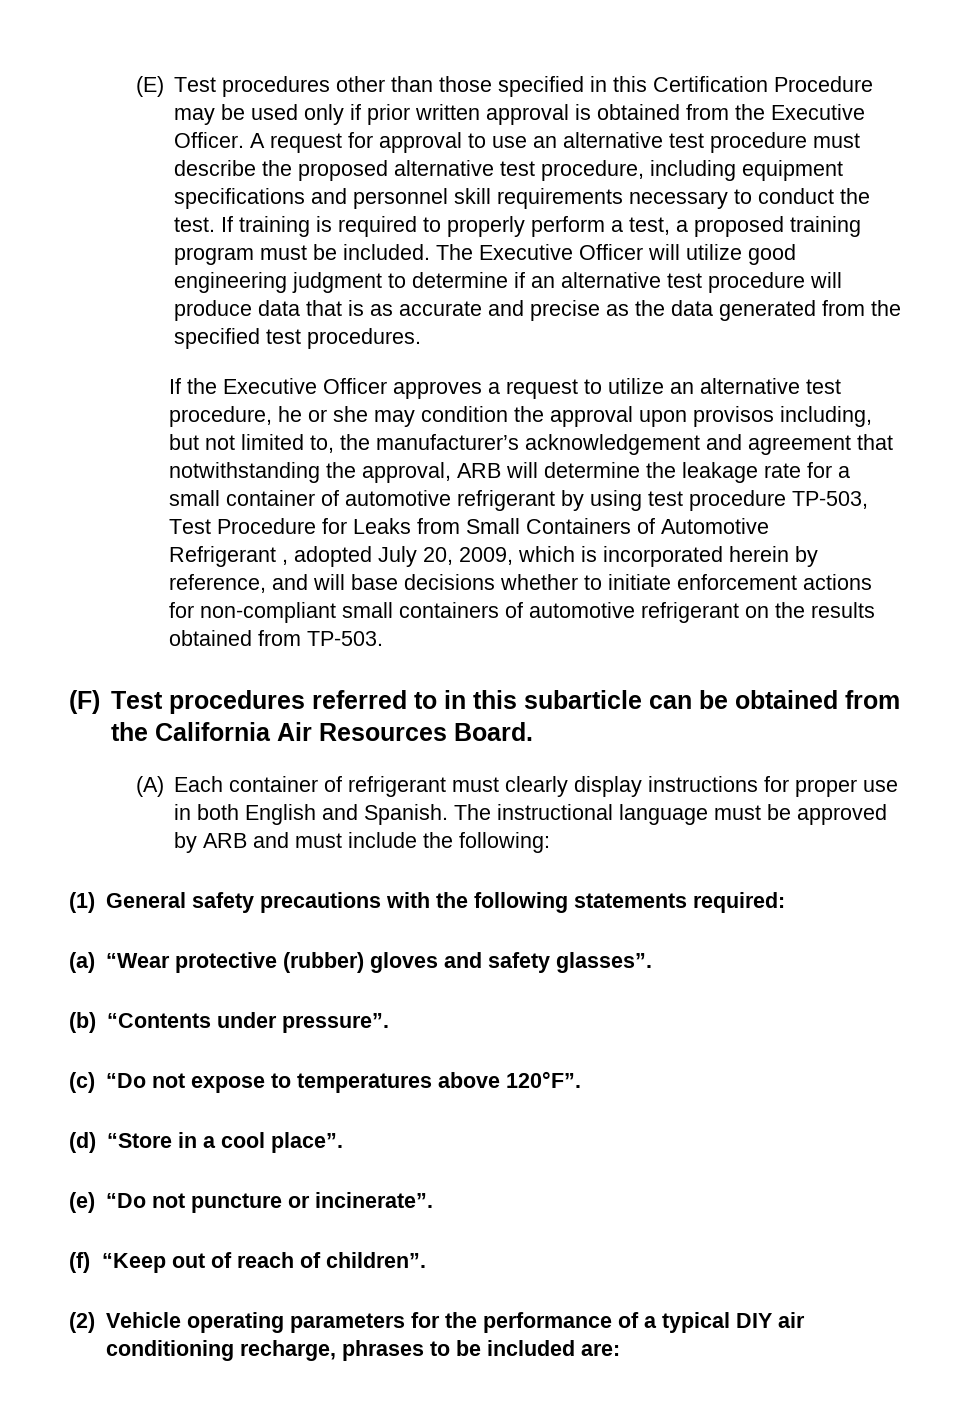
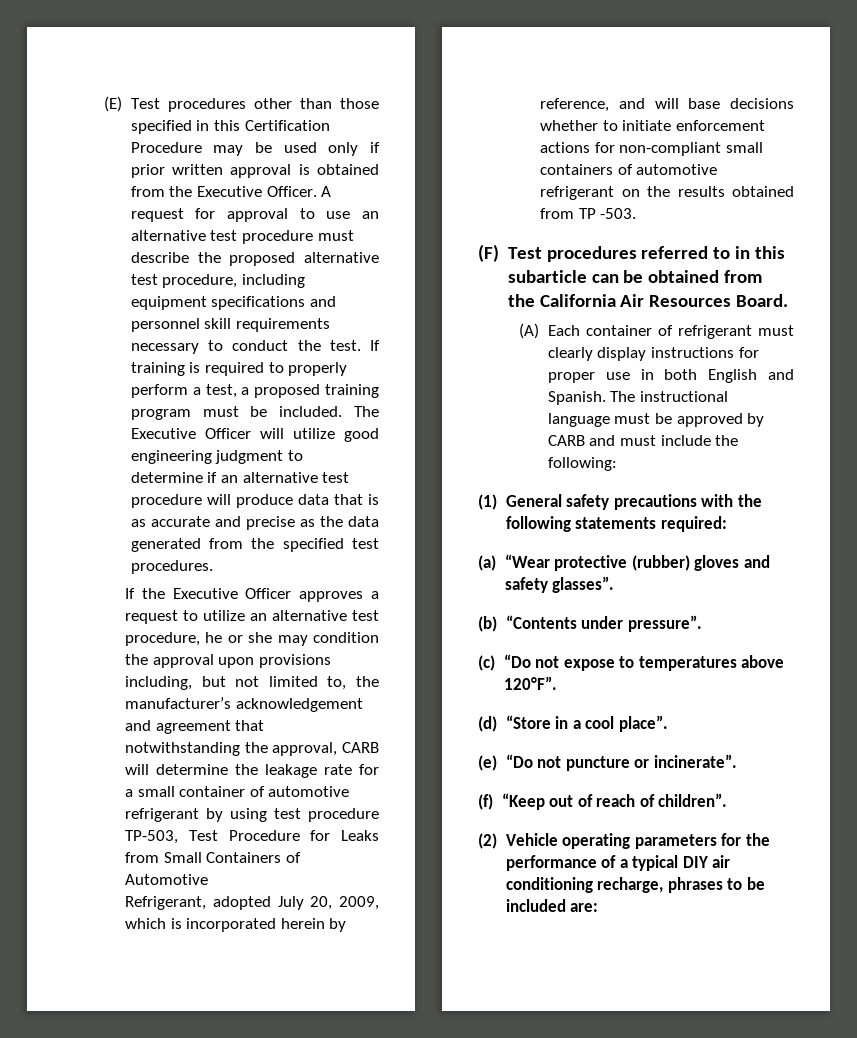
- If the Executive Officer approves a request to utilize an alternative test procedure, he or she may condition the approval upon provisos including, but not limited to, the manufacturer’s acknowledgement and agreement that notwithstanding the approval, ARB will determine the leakage rate for a small container of automotive refrigerant by using test procedure TP-503, Test Procedure for Leaks from Small Containers of Automotive
+ If the Executive Officer approves a request to utilize an alternative test procedure, he or she may condition the approval upon provisions including, but not limited to, the manufacturer’s acknowledgement and agreement that notwithstanding the approval, CARB will determine the leakage rate for a small container of automotive refrigerant by using test procedure TP-503, Test Procedure for Leaks from Small Containers of Automotive
- Refrigerant , adopted July 20, 2009, which is incorporated herein by reference, and will base decisions whether to initiate enforcement actions for non-compliant small containers of automotive refrigerant on the results obtained from TP-503.
+ Refrigerant, adopted July 20, 2009, which is incorporated herein by reference, and will base decisions whether to initiate enforcement actions for non-compliant small containers of automotive refrigerant on the results obtained from TP -503.
- The instructional language must be approved by ARB and must include the following:
+ The instructional language must be approved by CARB and must include the following:

